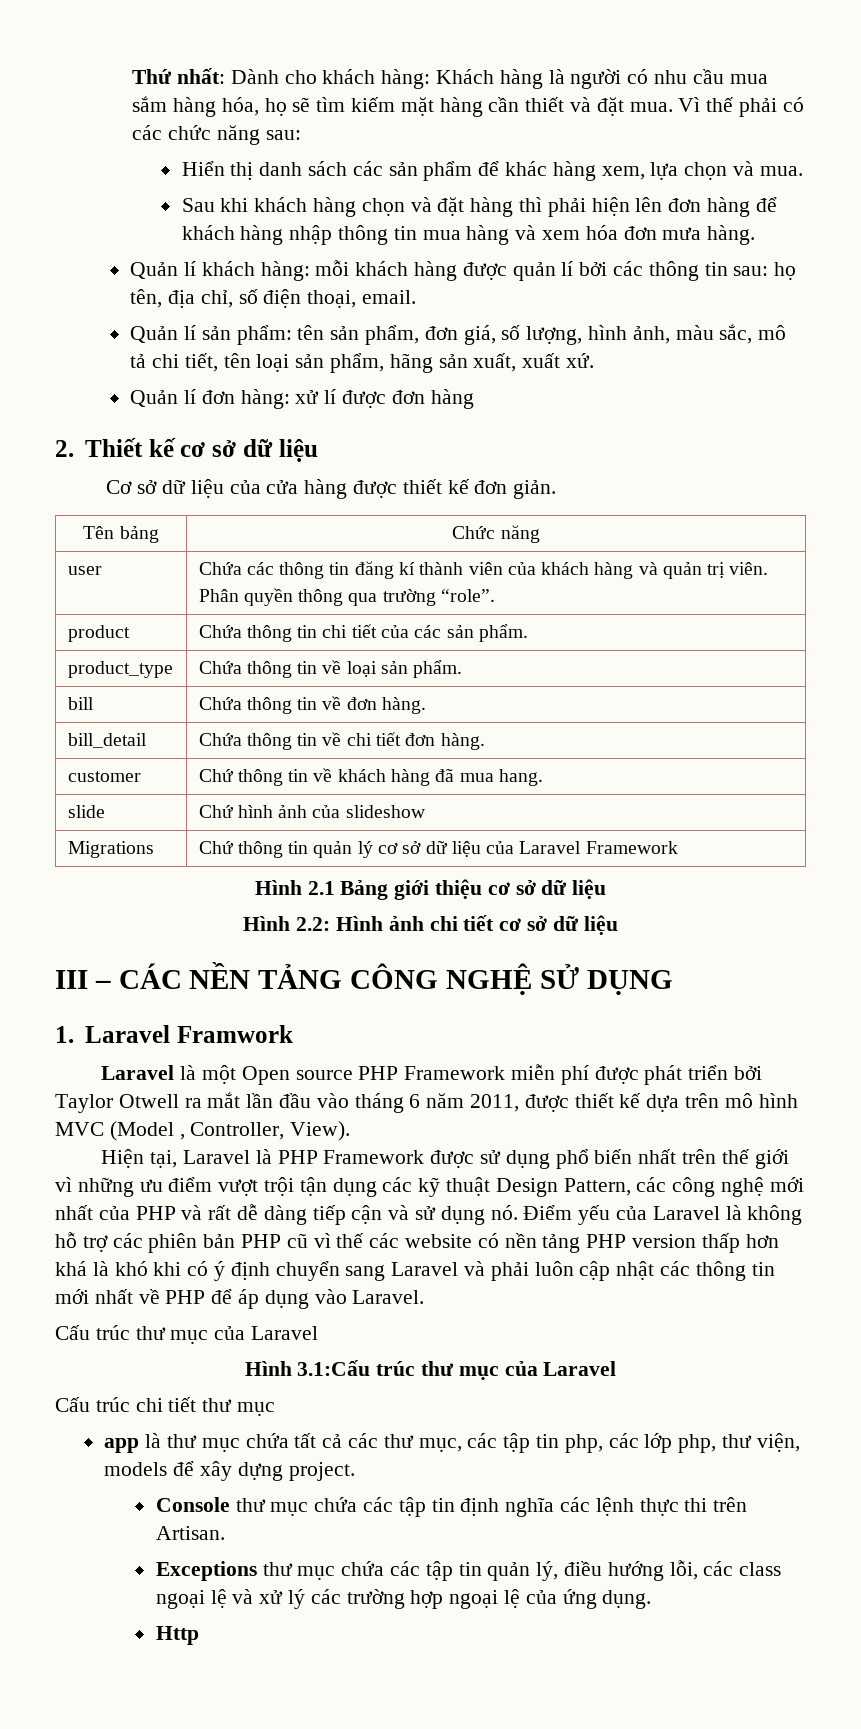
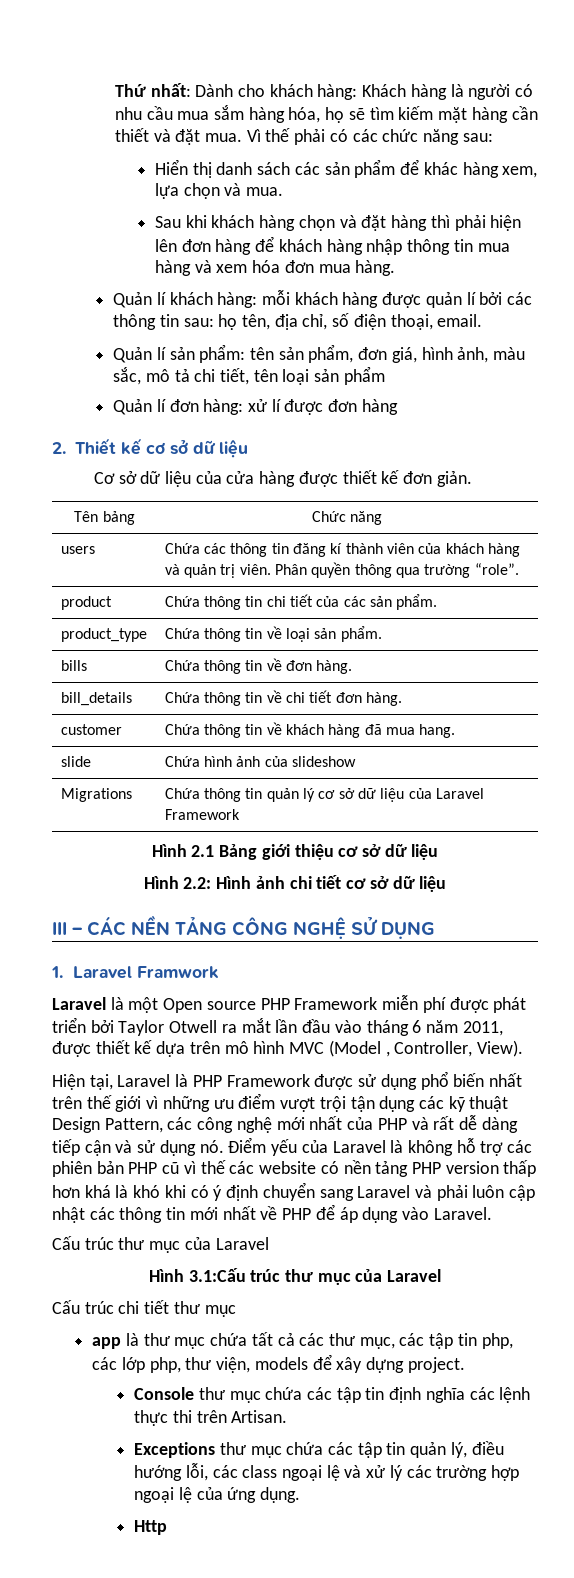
- Sau khi khách hàng chọn và đặt hàng thì phải hiện lên đơn hàng để khách hàng nhập thông tin mua hàng và xem hóa đơn mưa hàng.
+ Sau khi khách hàng chọn và đặt hàng thì phải hiện lên đơn hàng để khách hàng nhập thông tin mua hàng và xem hóa đơn mua hàng.
- Quản lí sản phẩm: tên sản phẩm, đơn giá, số lượng, hình ảnh, màu sắc, mô tả chi tiết, tên loại sản phẩm, hãng sản xuất, xuất xứ.
+ Quản lí sản phẩm: tên sản phẩm, đơn giá, hình ảnh, màu sắc, mô tả chi tiết, tên loại sản phẩm
- user | Chứa các thông tin đăng kí thành viên của khách hàng và quản trị viên. Phân quyền thông qua trường “role”.
+ users | Chứa các thông tin đăng kí thành viên của khách hàng và quản trị viên. Phân quyền thông qua trường “role”.
- bill | Chứa thông tin về đơn hàng.
+ bills | Chứa thông tin về đơn hàng.
- bill_detail | Chứa thông tin về chi tiết đơn hàng.
+ bill_details | Chứa thông tin về chi tiết đơn hàng.
- customer | Chứ thông tin về khách hàng đã mua hang.
+ customer | Chứa thông tin về khách hàng đã mua hang.
- slide | Chứ hình ảnh của slideshow
+ slide | Chứa hình ảnh của slideshow
- Migrations | Chứ thông tin quản lý cơ sở dữ liệu của Laravel Framework
+ Migrations | Chứa thông tin quản lý cơ sở dữ liệu của Laravel Framework

